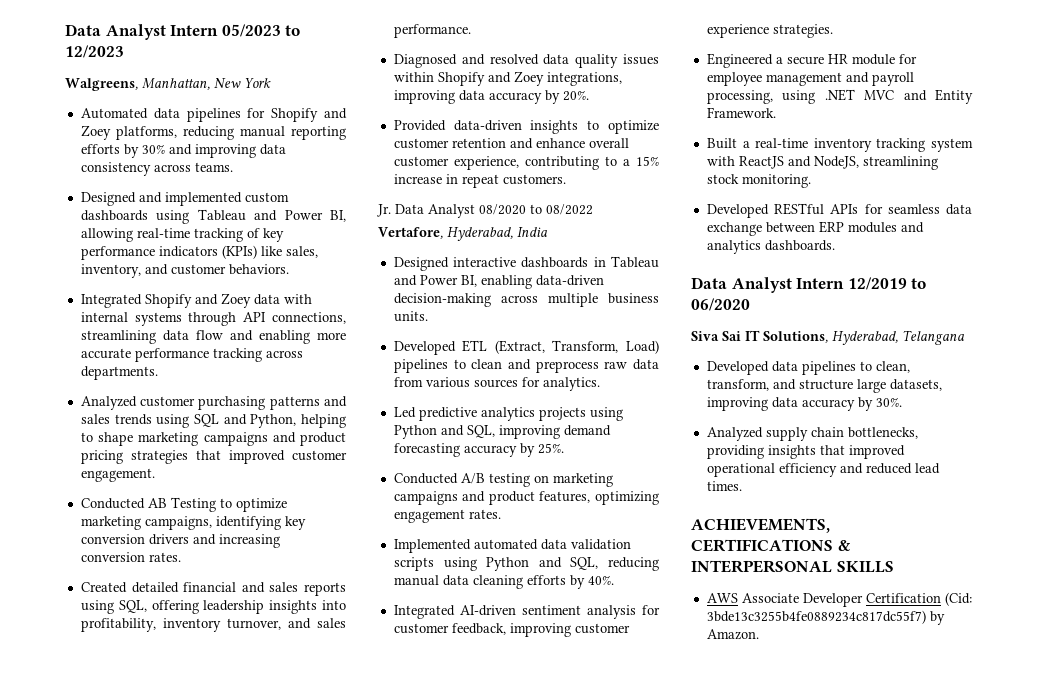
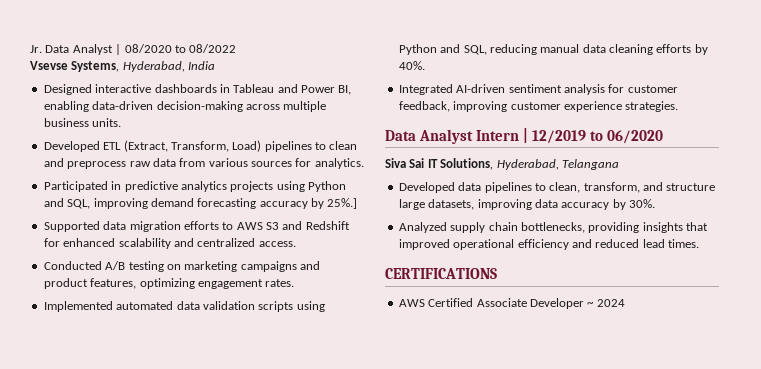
- Data Analyst Intern 05/2023 to 12/2023
- Walgreens, Manhattan, New York
- Automated data pipelines for Shopify and Zoey platforms, reducing manual reporting efforts by 30% and improving data consistency across teams.
- Designed and implemented custom dashboards using Tableau and Power BI, allowing real-time tracking of key performance indicators (KPIs) like sales, inventory, and customer behaviors.
- Integrated Shopify and Zoey data with internal systems through API connections, streamlining data flow and enabling more accurate performance tracking across departments.
- Analyzed customer purchasing patterns and sales trends using SQL and Python, helping to shape marketing campaigns and product pricing strategies that improved customer engagement.
- Conducted AB Testing to optimize marketing campaigns, identifying key conversion drivers and increasing conversion rates.
- Created detailed financial and sales reports using SQL, offering leadership insights into profitability, inventory turnover, and sales performance.
- Diagnosed and resolved data quality issues within Shopify and Zoey integrations, improving data accuracy by 20%.
- Provided data-driven insights to optimize customer retention and enhance overall customer experience, contributing to a 15% increase in repeat customers.
- Jr. Data Analyst 08/2020 to 08/2022
+ Jr. Data Analyst | 08/2020 to 08/2022
- Vertafore, Hyderabad, India
+ Vsevse Systems, Hyderabad, India
- Led predictive analytics projects using Python and SQL, improving demand forecasting accuracy by 25%.
+ Participated in predictive analytics projects using Python and SQL, improving demand forecasting accuracy by 25%.]
+ Supported data migration efforts to AWS S3 and Redshift for enhanced scalability and centralized access.
- Engineered a secure HR module for employee management and payroll processing, using .NET MVC and Entity Framework.
- Built a real-time inventory tracking system with ReactJS and NodeJS, streamlining stock monitoring.
- Developed RESTful APIs for seamless data exchange between ERP modules and analytics dashboards.
- Data Analyst Intern 12/2019 to 06/2020
+ Data Analyst Intern | 12/2019 to 06/2020
- ACHIEVEMENTS, CERTIFICATIONS & INTERPERSONAL SKILLS
- AWS Associate Developer Certification (Cid: 3bde13c3255b4fe0889234c817dc55f7) by Amazon.
+ CERTIFICATIONS
+ AWS Certified Associate Developer ~ 2024

